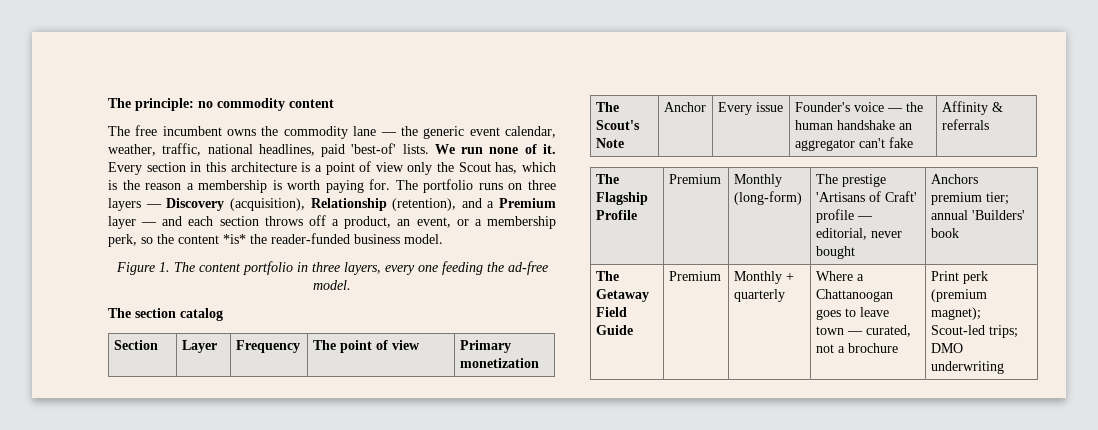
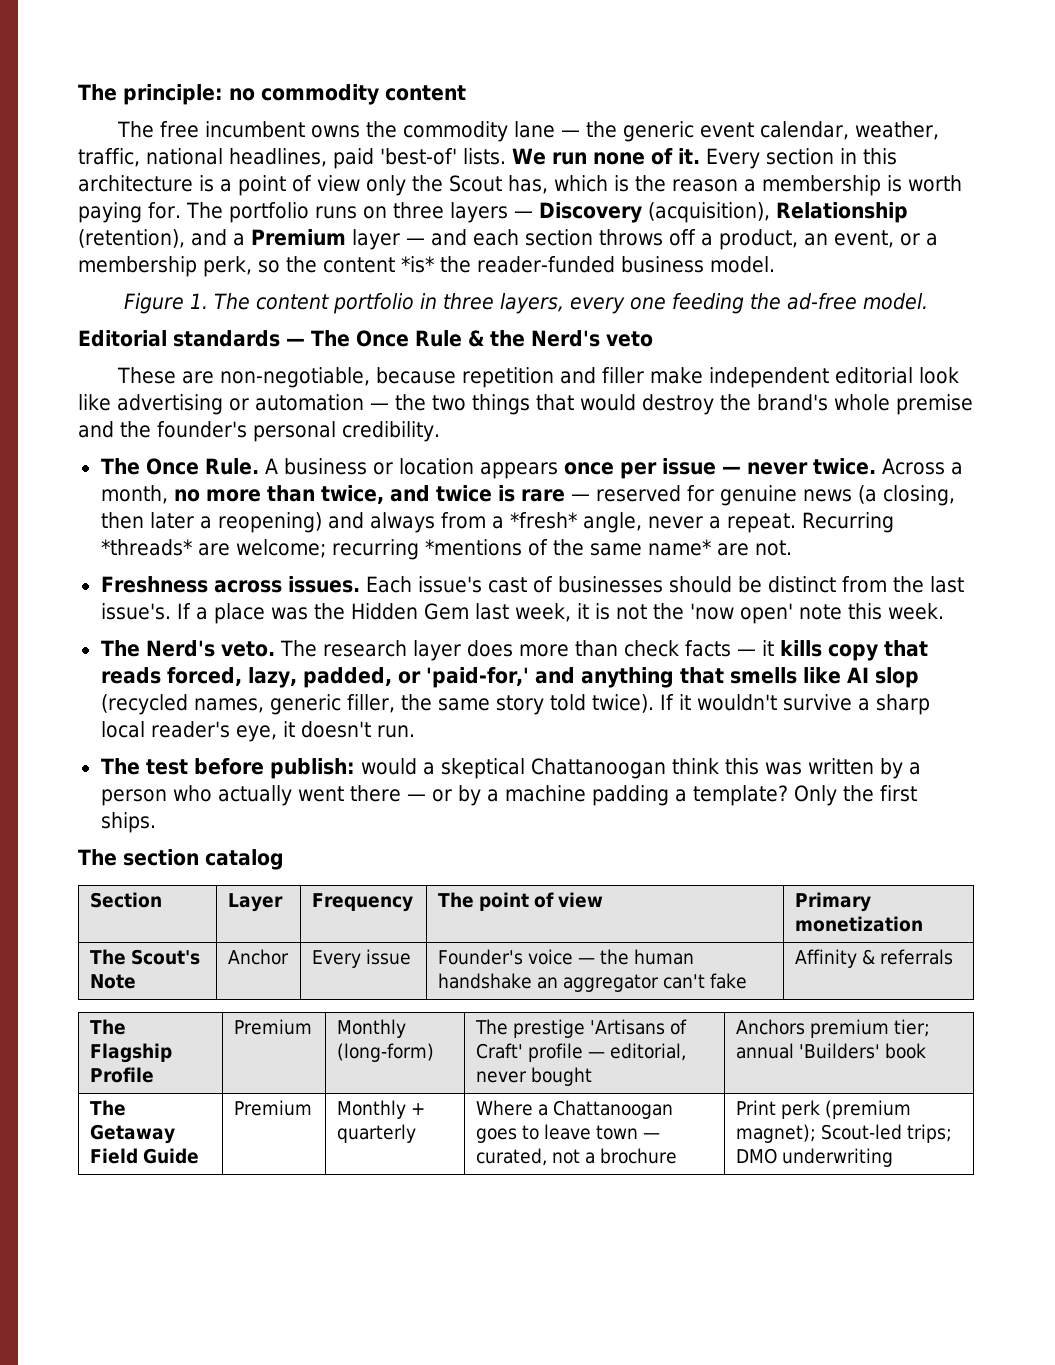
+ Editorial standards — The Once Rule & the Nerd's veto
+ These are non-negotiable, because repetition and filler make independent editorial look like advertising or automation — the two things that would destroy the brand's whole premise and the founder's personal credibility.
+ The Once Rule. A business or location appears once per issue — never twice. Across a month, no more than twice, and twice is rare — reserved for genuine news (a closing, then later a reopening) and always from a *fresh* angle, never a repeat. Recurring *threads* are welcome; recurring *mentions of the same name* are not.
+ Freshness across issues. Each issue's cast of businesses should be distinct from the last issue's. If a place was the Hidden Gem last week, it is not the 'now open' note this week.
+ The Nerd's veto. The research layer does more than check facts — it kills copy that reads forced, lazy, padded, or 'paid-for,' and anything that smells like AI slop (recycled names, generic filler, the same story told twice). If it wouldn't survive a sharp local reader's eye, it doesn't run.
+ The test before publish: would a skeptical Chattanoogan think this was written by a person who actually went there — or by a machine padding a template? Only the first ships.

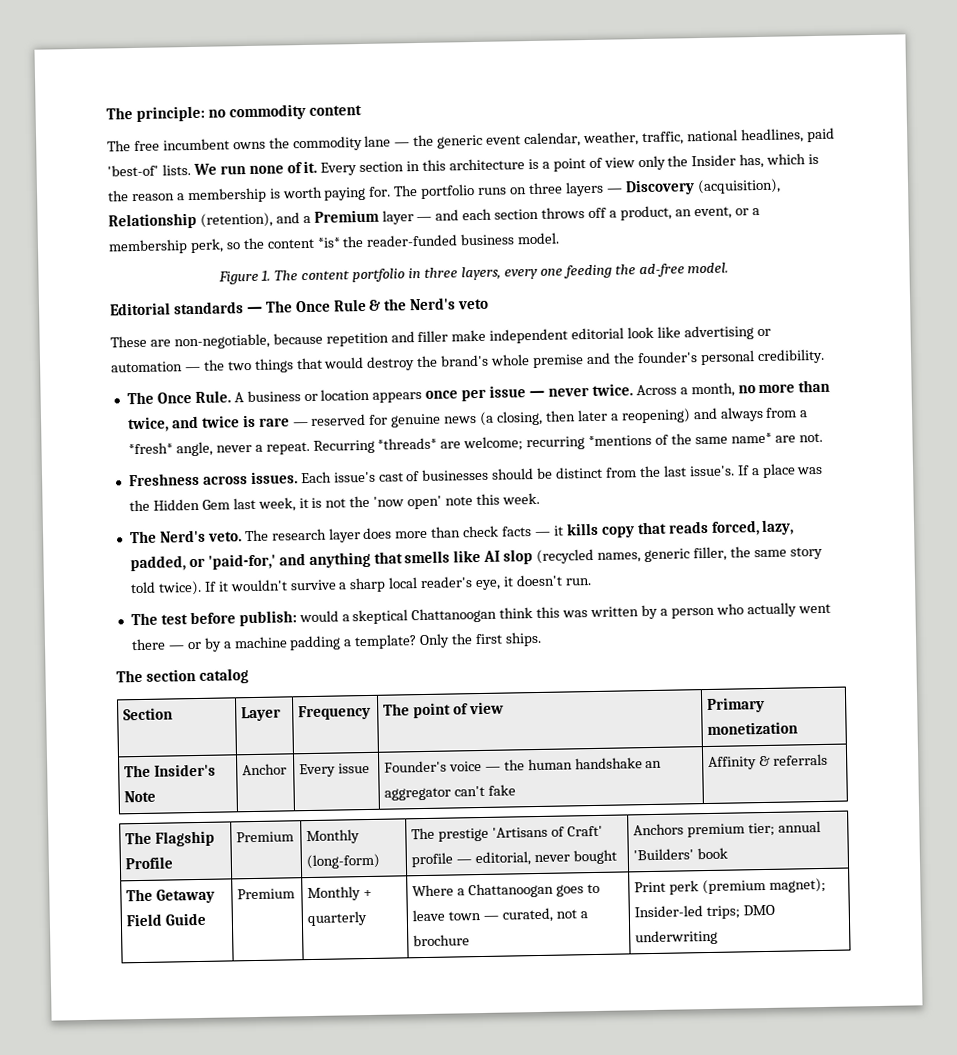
- Every section in this architecture is a point of view only the Scout has, which is the reason a membership is worth paying for.
+ Every section in this architecture is a point of view only the Insider has, which is the reason a membership is worth paying for.
- The Scout's Note | Anchor | Every issue | Founder's voice — the human handshake an aggregator can't fake | Affinity & referrals
+ The Insider's Note | Anchor | Every issue | Founder's voice — the human handshake an aggregator can't fake | Affinity & referrals
- The Getaway Field Guide | Premium | Monthly + quarterly | Where a Chattanoogan goes to leave town — curated, not a brochure | Print perk (premium magnet); Scout-led trips; DMO underwriting
+ The Getaway Field Guide | Premium | Monthly + quarterly | Where a Chattanoogan goes to leave town — curated, not a brochure | Print perk (premium magnet); Insider-led trips; DMO underwriting

